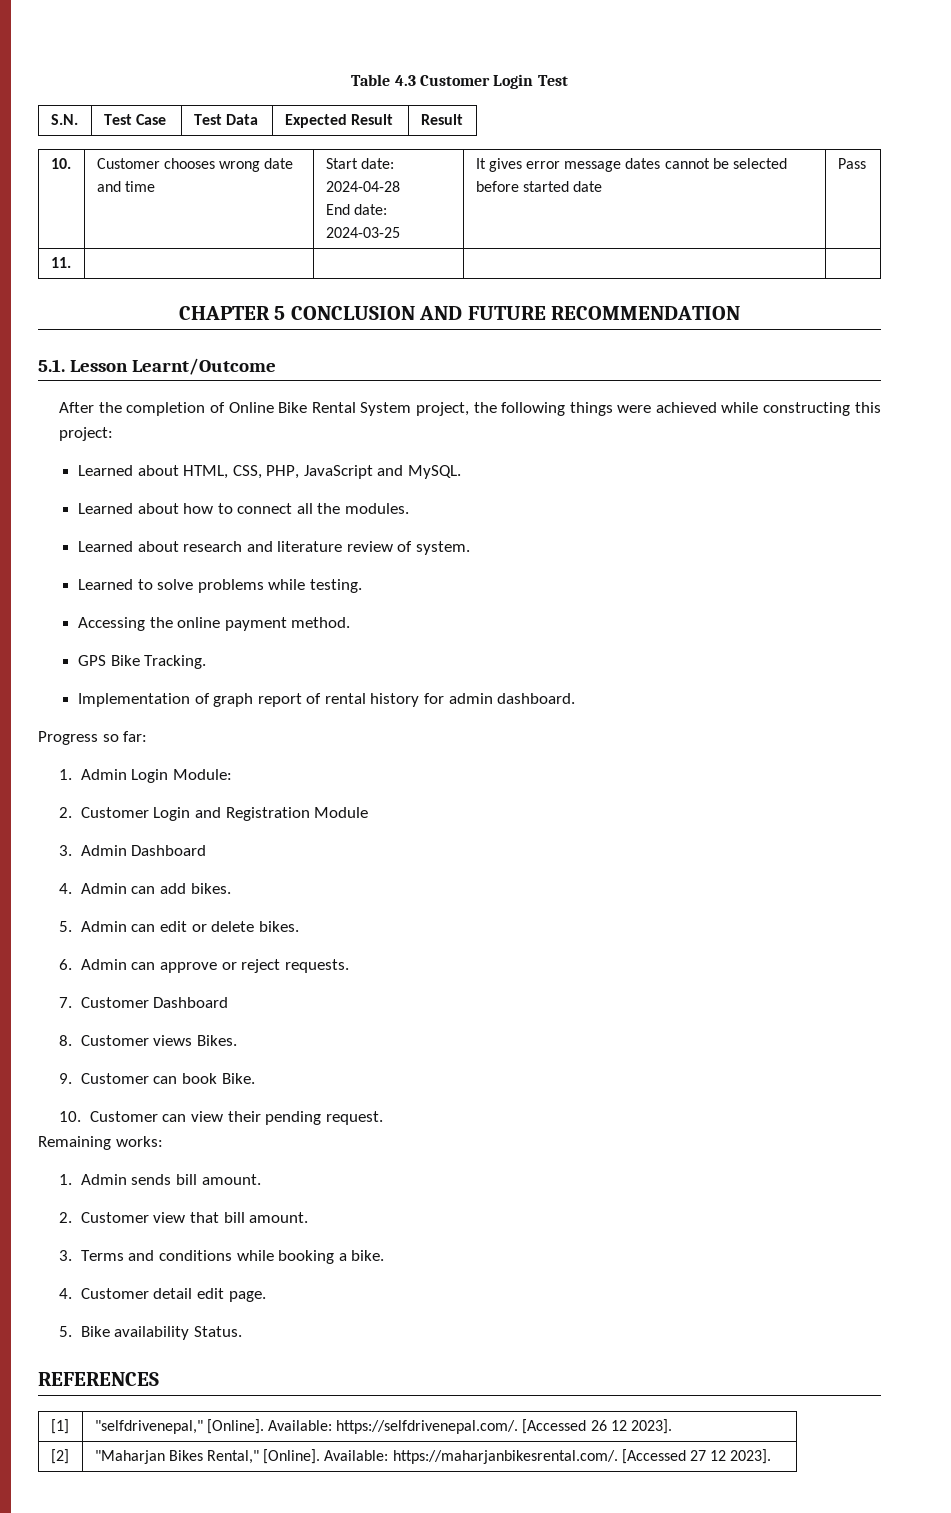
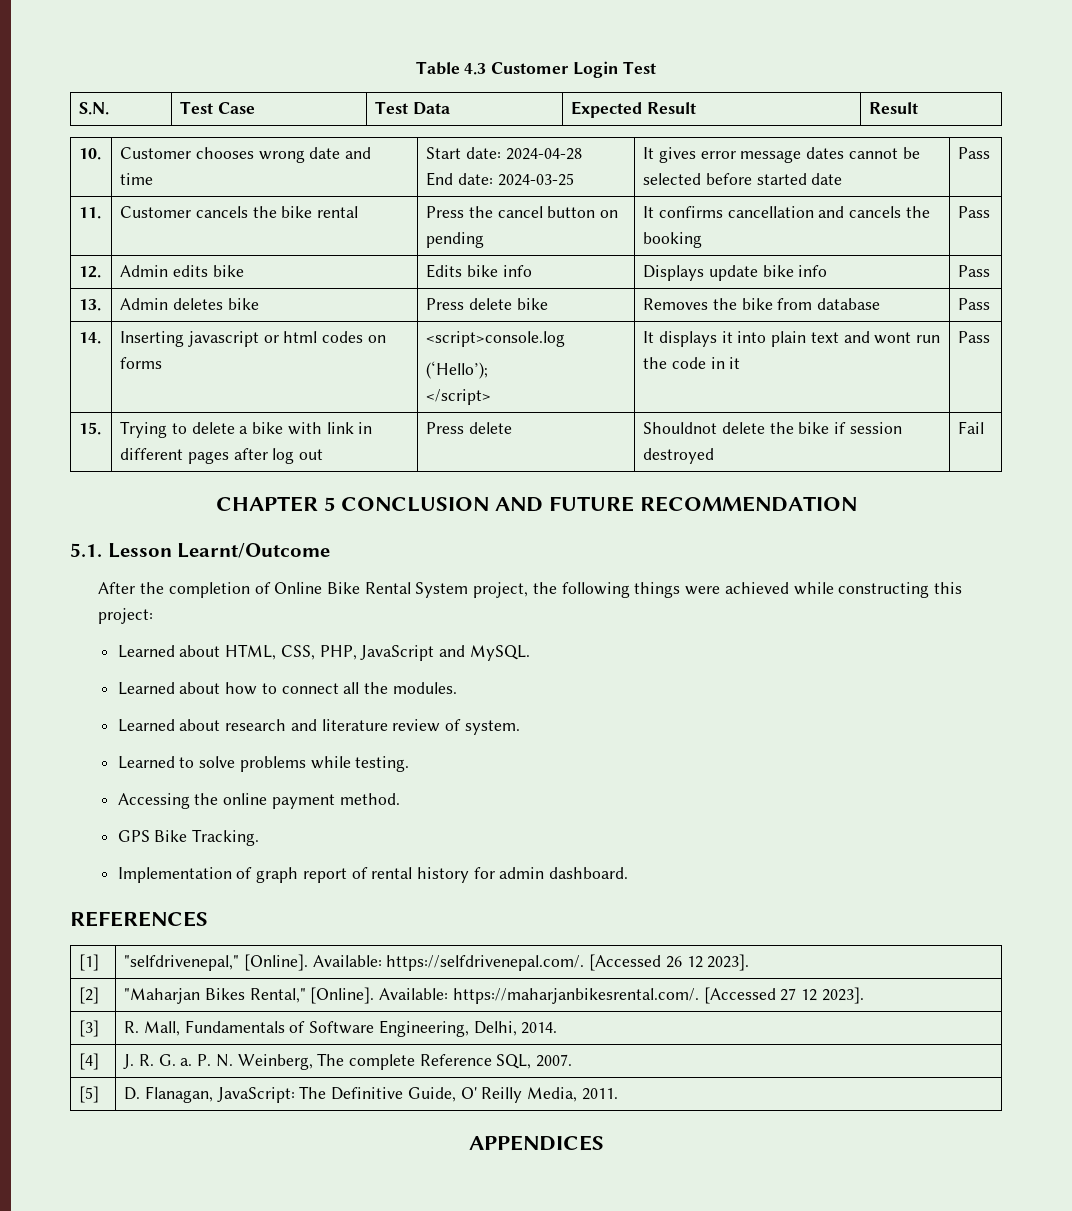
- 11. | | | |
+ 11. | Customer cancels the bike rental | Press the cancel button on pending | It confirms cancellation and cancels the booking | Pass
+ 12. | Admin edits bike | Edits bike info | Displays update bike info | Pass
+ 13. | Admin deletes bike | Press delete bike | Removes the bike from database | Pass
+ 14. | Inserting javascript or html codes on forms | <script>console.log
+ (‘Hello’);
+ </script> | It displays it into plain text and wont run the code in it | Pass
+ 15. | Trying to delete a bike with link in different pages after log out | Press delete | Shouldnot delete the bike if session destroyed | Fail
- Progress so far:
- 1. Admin Login Module:
- 2. Customer Login and Registration Module
- 3. Admin Dashboard
- 4. Admin can add bikes.
- 5. Admin can edit or delete bikes.
- 6. Admin can approve or reject requests.
- 7. Customer Dashboard
- 8. Customer views Bikes.
- 9. Customer can book Bike.
- 10. Customer can view their pending request.
- Remaining works:
- 1. Admin sends bill amount.
- 2. Customer view that bill amount.
- 3. Terms and conditions while booking a bike.
- 4. Customer detail edit page.
- 5. Bike availability Status.
+ [3] | R. Mall, Fundamentals of Software Engineering, Delhi, 2014.
+ [4] | J. R. G. a. P. N. Weinberg, The complete Reference SQL, 2007.
+ [5] | D. Flanagan, JavaScript: The Definitive Guide, O' Reilly Media, 2011.
+ APPENDICES

